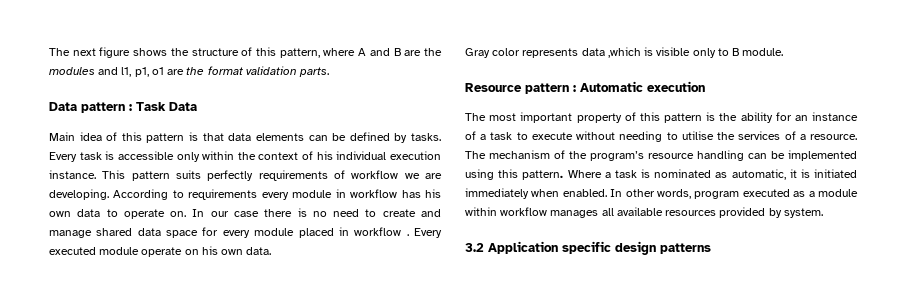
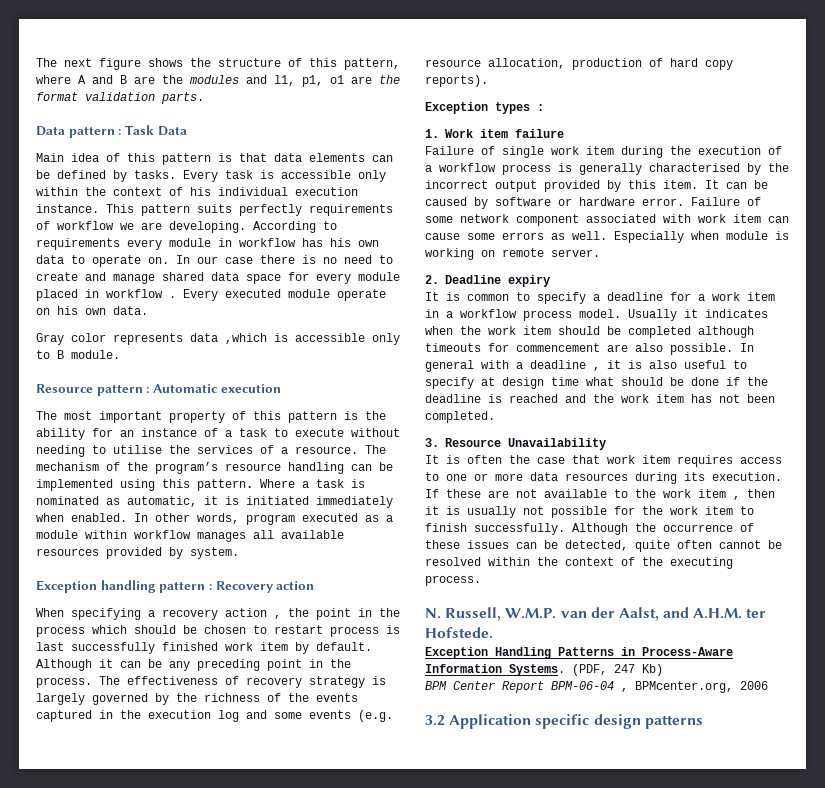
- Gray color represents data ,which is visible only to B module.
+ Gray color represents data ,which is accessible only to B module.
+ Exception handling pattern : Recovery action
+ When specifying a recovery action , the point in the process which should be chosen to restart process is last successfully finished work item by default. Although it can be any preceding point in the process. The effectiveness of recovery strategy is largely governed by the richness of the events captured in the execution log and some events (e.g. resource allocation, production of hard copy reports).
+ Exception types :
+ 1. Work item failure
+ Failure of single work item during the execution of a workflow process is generally characterised by the incorrect output provided by this item. It can be caused by software or hardware error. Failure of some network component associated with work item can cause some errors as well. Especially when module is working on remote server.
+ 2. Deadline expiry
+ It is common to specify a deadline for a work item in a workflow process model. Usually it indicates when the work item should be completed although timeouts for commencement are also possible. In general with a deadline , it is also useful to specify at design time what should be done if the deadline is reached and the work item has not been completed.
+ 3. Resource Unavailability
+ It is often the case that work item requires access to one or more data resources during its execution. If these are not available to the work item , then it is usually not possible for the work item to finish successfully. Although the occurrence of these issues can be detected, quite often cannot be resolved within the context of the executing process.
+ N. Russell, W.M.P. van der Aalst, and A.H.M. ter Hofstede.
+ Exception Handling Patterns in Process-Aware Information Systems. (PDF, 247 Kb)
+ BPM Center Report BPM-06-04 , BPMcenter.org, 2006

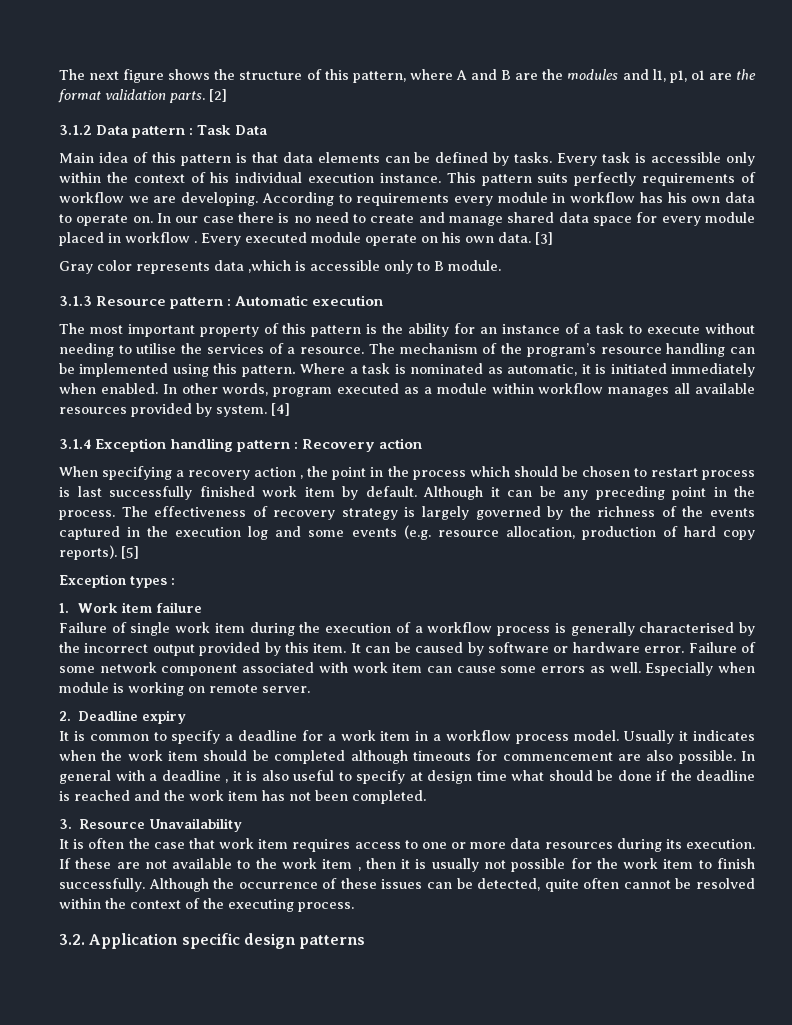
- The next figure shows the structure of this pattern, where A and B are the modules and l1, p1, o1 are the format validation parts.
- Data pattern : Task Data
+ The next figure shows the structure of this pattern, where A and B are the modules and l1, p1, o1 are the format validation parts. [2]
+ 3.1.2 Data pattern : Task Data
+ [3]
- Resource pattern : Automatic execution
+ 3.1.3 Resource pattern : Automatic execution
- In other words, program executed as a module within workflow manages all available resources provided by system.
- Exception handling pattern : Recovery action
+ In other words, program executed as a module within workflow manages all available resources provided by system. [4]
+ 3.1.4 Exception handling pattern : Recovery action
+ [5]
- N. Russell, W.M.P. van der Aalst, and A.H.M. ter Hofstede.
- Exception Handling Patterns in Process-Aware Information Systems. (PDF, 247 Kb)
- BPM Center Report BPM-06-04 , BPMcenter.org, 2006
- 3.2 Application specific design patterns
+ 3.2. Application specific design patterns

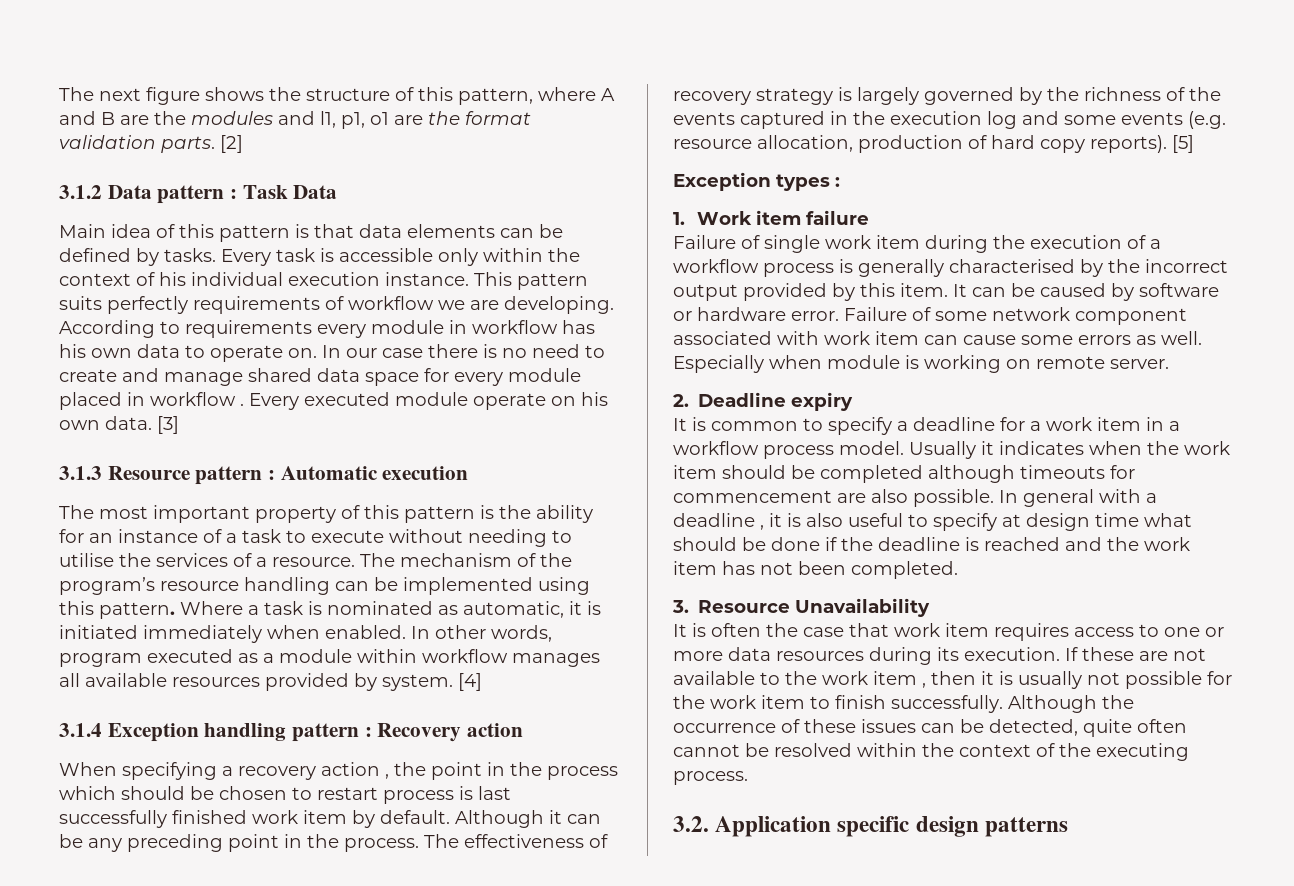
- Gray color represents data ,which is accessible only to B module.

